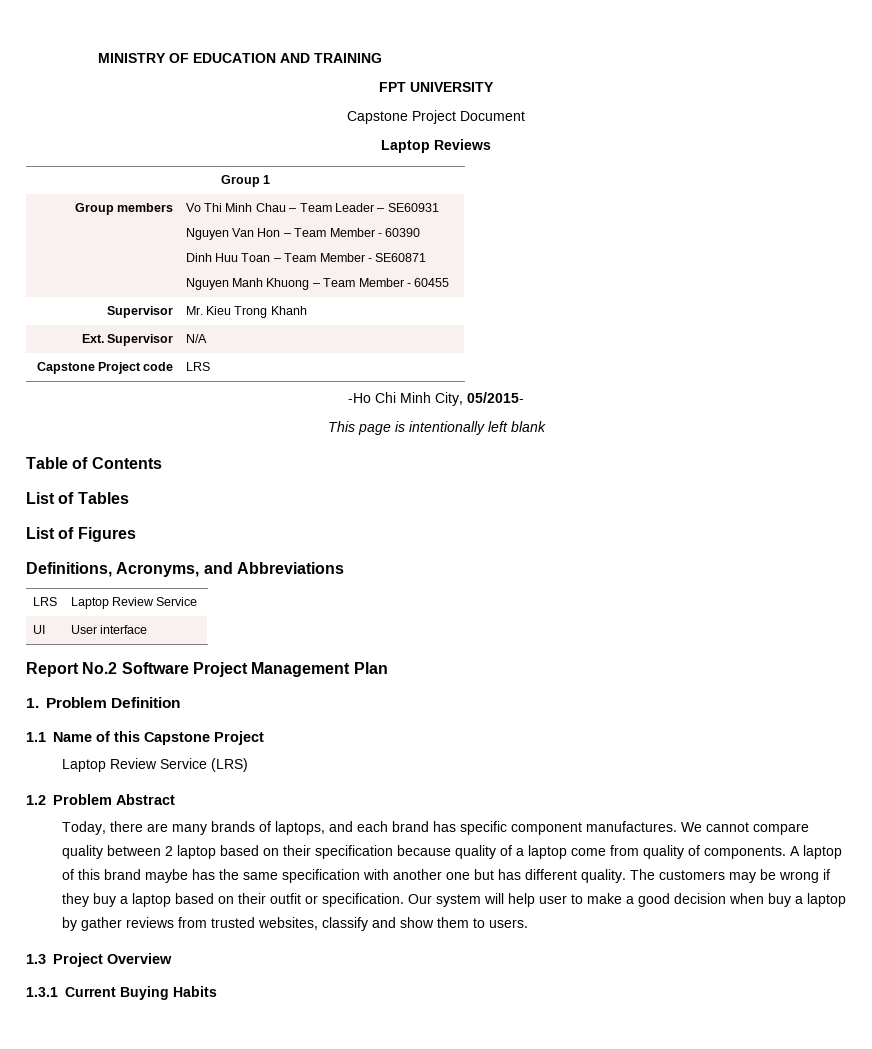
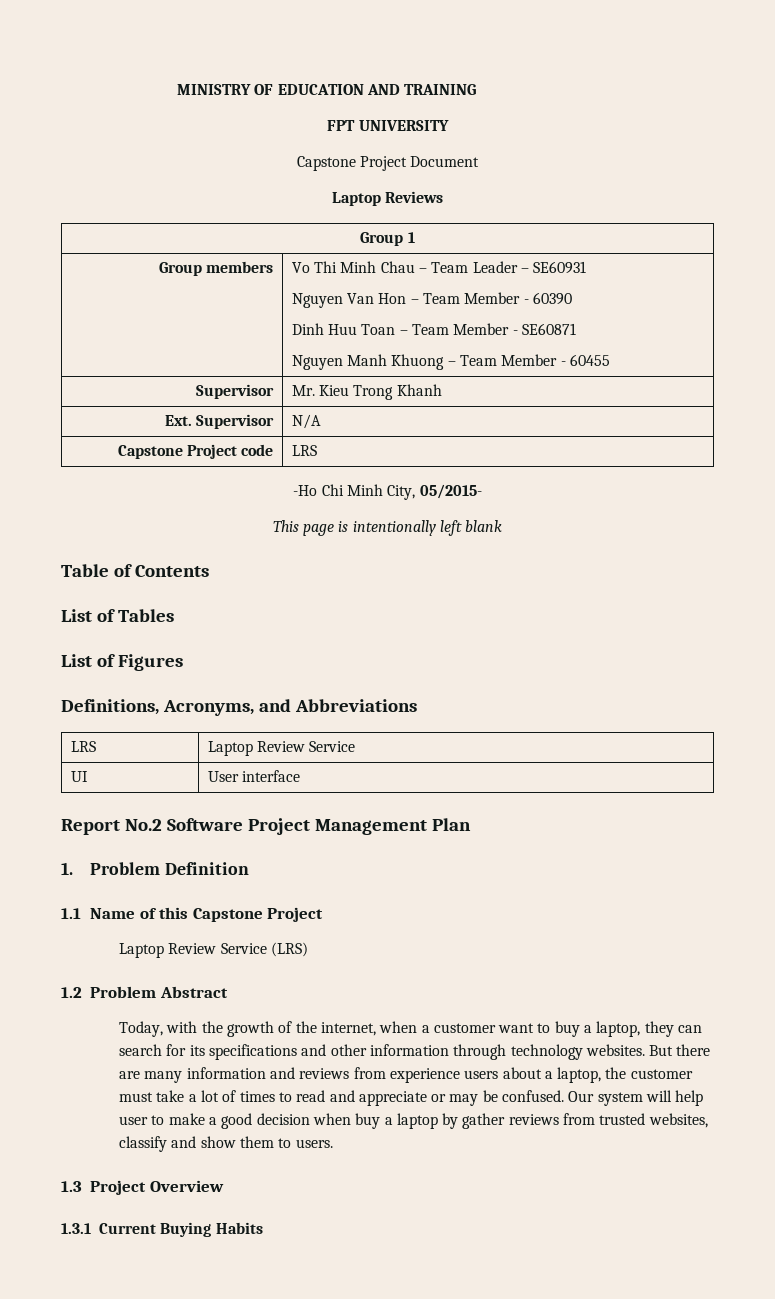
- Today, there are many brands of laptops, and each brand has specific component manufactures. We cannot compare quality between 2 laptop based on their specification because quality of a laptop come from quality of components. A laptop of this brand maybe has the same specification with another one but has different quality. The customers may be wrong if they buy a laptop based on their outfit or specification.
+ Today, with the growth of the internet, when a customer want to buy a laptop, they can search for its specifications and other information through technology websites. But there are many information and reviews from experience users about a laptop, the customer must take a lot of times to read and appreciate or may be confused.

